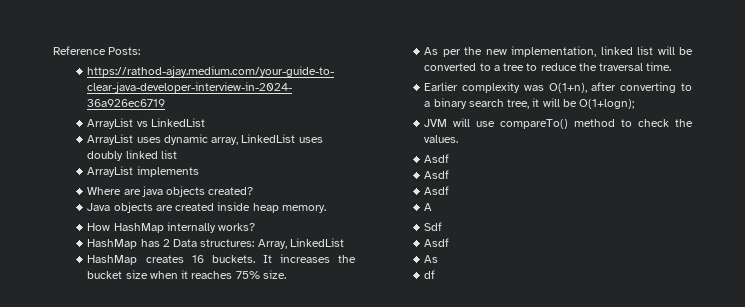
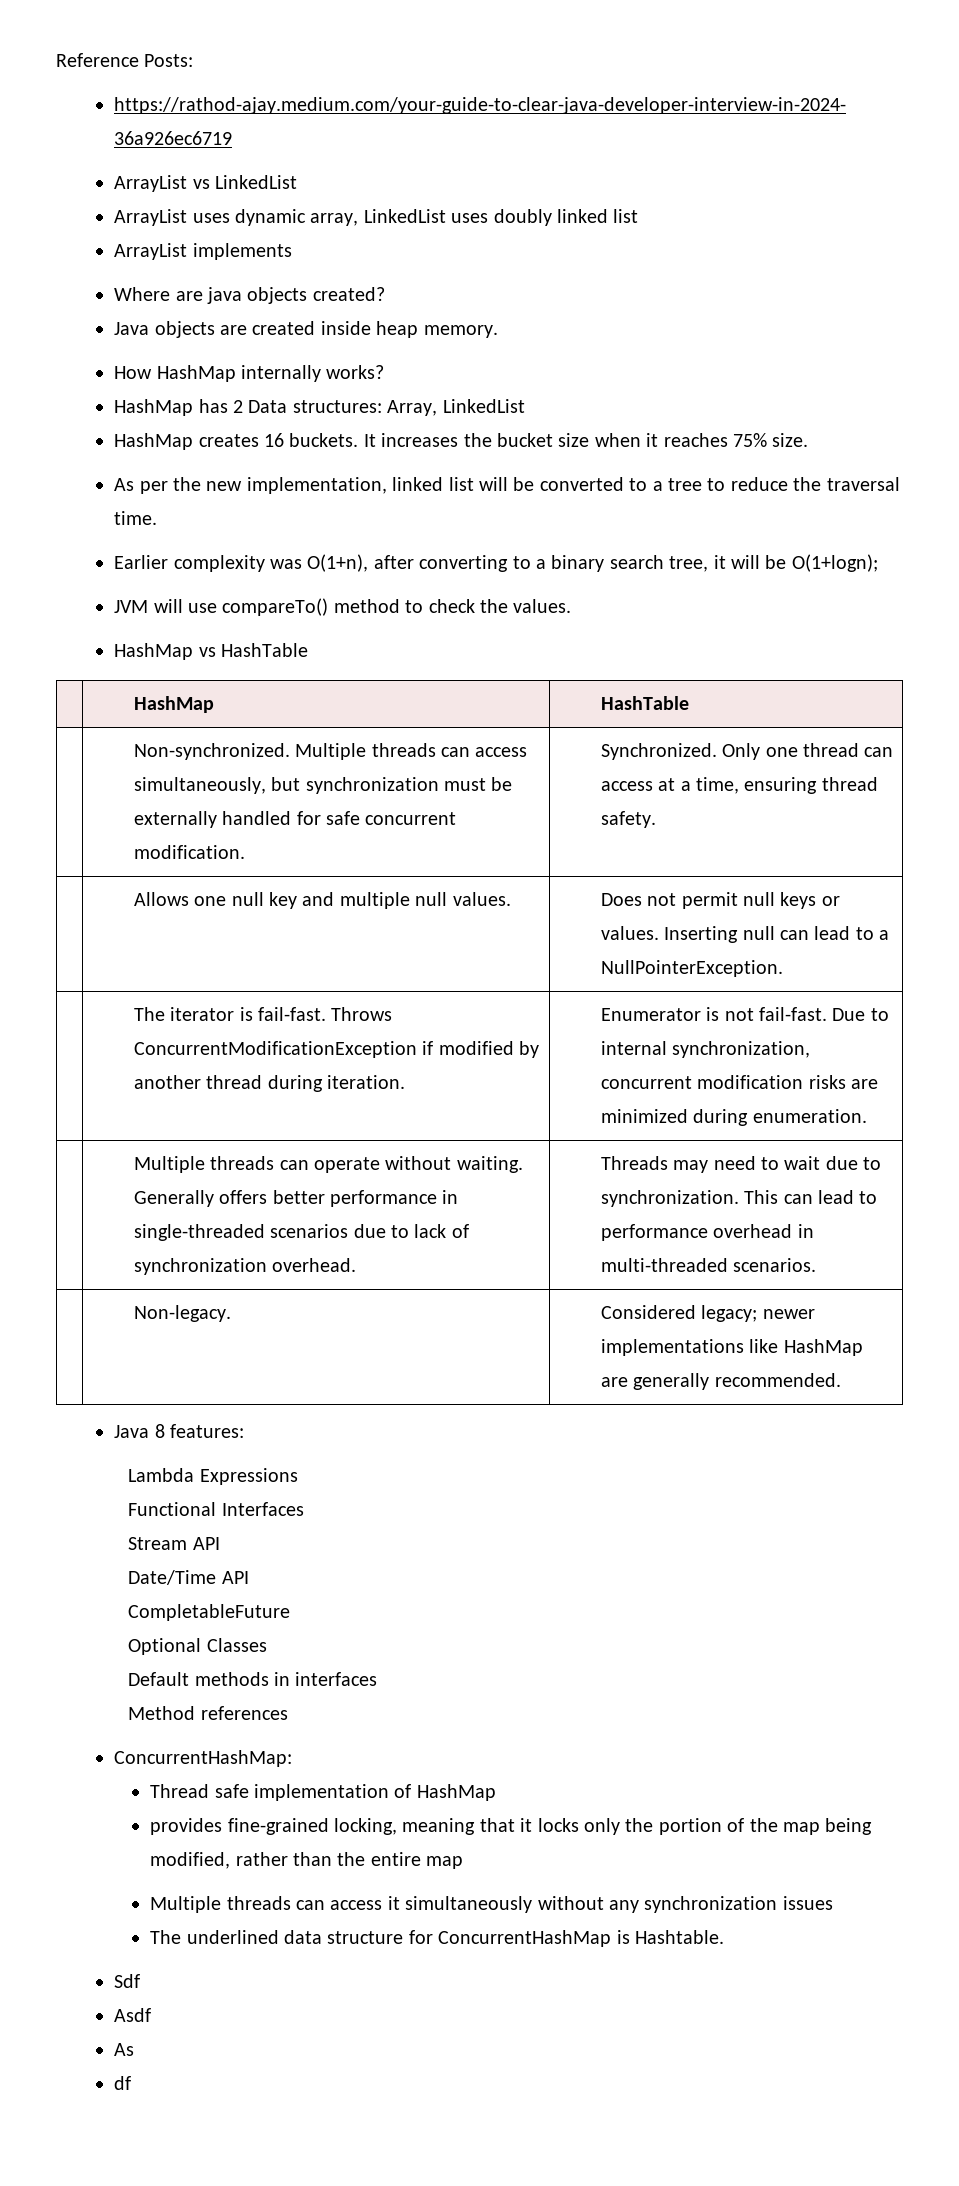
  JVM will use compareTo() method to check the values.
- Asdf
- Asdf
- Asdf
- A
+ HashMap vs HashTable
+ | HashMap | HashTable
+ | Non-synchronized. Multiple threads can access simultaneously, but synchronization must be externally handled for safe concurrent modification. | Synchronized. Only one thread can access at a time, ensuring thread safety.
+ | Allows one null key and multiple null values. | Does not permit null keys or values. Inserting null can lead to a NullPointerException.
+ | The iterator is fail-fast. Throws ConcurrentModificationException if modified by another thread during iteration. | Enumerator is not fail-fast. Due to internal synchronization, concurrent modification risks are minimized during enumeration.
+ | Multiple threads can operate without waiting. Generally offers better performance in single-threaded scenarios due to lack of synchronization overhead. | Threads may need to wait due to synchronization. This can lead to performance overhead in multi-threaded scenarios.
+ | Non-legacy. | Considered legacy; newer implementations like HashMap are generally recommended.
+ Java 8 features:
+ Lambda Expressions
+ Functional Interfaces
+ Stream API
+ Date/Time API
+ CompletableFuture
+ Optional Classes
+ Default methods in interfaces
+ Method references
+ ConcurrentHashMap:
+ Thread safe implementation of HashMap
+ provides fine-grained locking, meaning that it locks only the portion of the map being modified, rather than the entire map
+ Multiple threads can access it simultaneously without any synchronization issues
+ The underlined data structure for ConcurrentHashMap is Hashtable.

